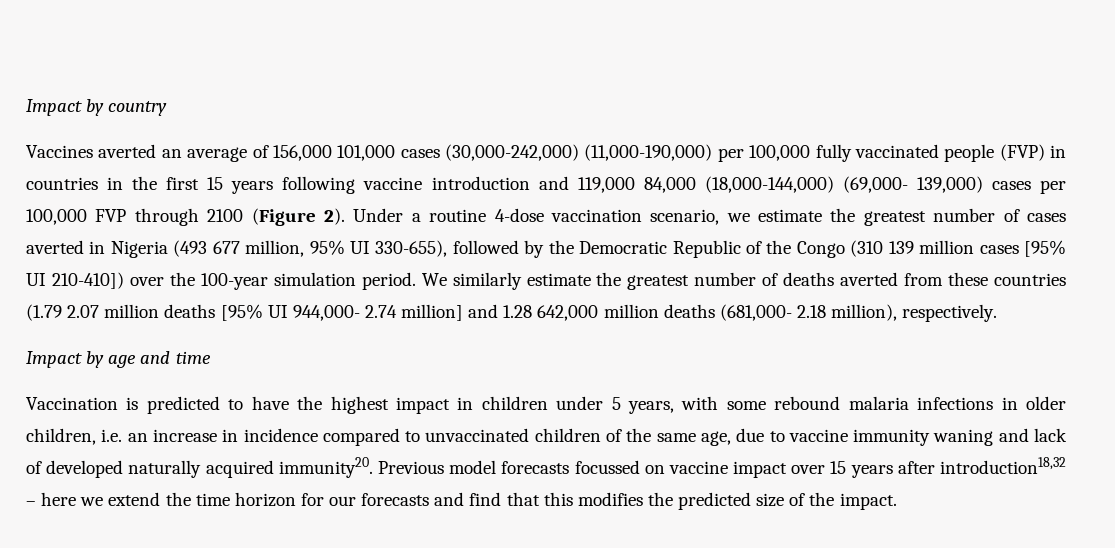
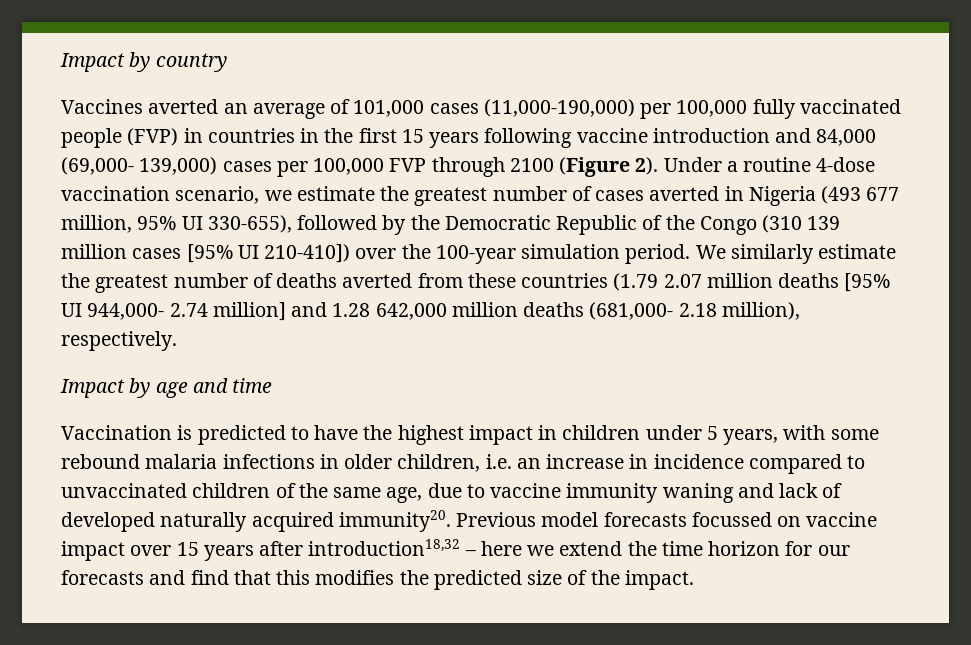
- Vaccines averted an average of 156,000 101,000 cases (30,000-242,000) (11,000-190,000) per 100,000 fully vaccinated people (FVP) in countries in the first 15 years following vaccine introduction and 119,000 84,000 (18,000-144,000) (69,000- 139,000) cases per 100,000 FVP through 2100 (Figure 2).
+ Vaccines averted an average of 101,000 cases (11,000-190,000) per 100,000 fully vaccinated people (FVP) in countries in the first 15 years following vaccine introduction and 84,000 (69,000- 139,000) cases per 100,000 FVP through 2100 (Figure 2).

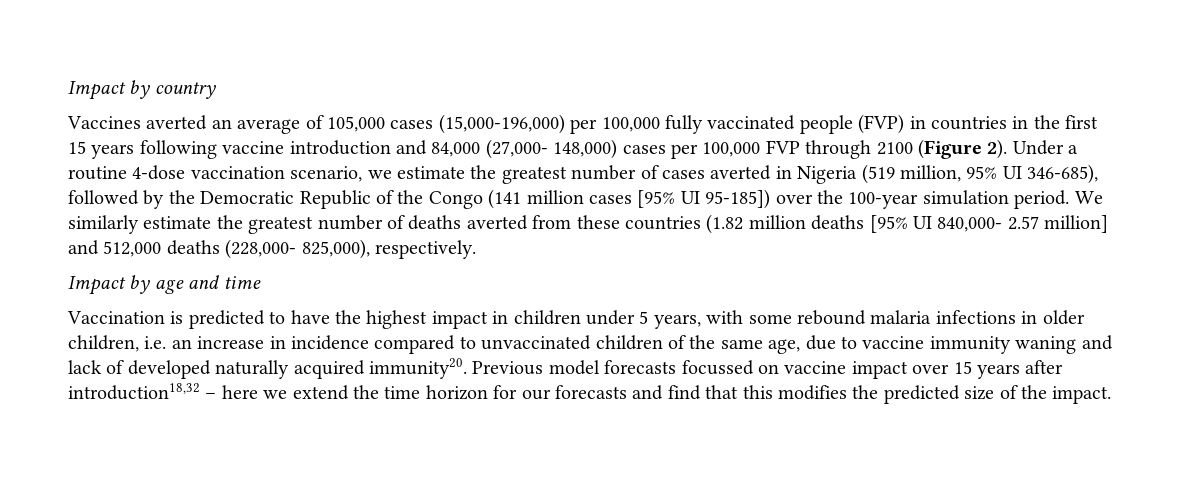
- Vaccines averted an average of 101,000 cases (11,000-190,000) per 100,000 fully vaccinated people (FVP) in countries in the first 15 years following vaccine introduction and 84,000 (69,000- 139,000) cases per 100,000 FVP through 2100 (Figure 2).
+ Vaccines averted an average of 105,000 cases (15,000-196,000) per 100,000 fully vaccinated people (FVP) in countries in the first 15 years following vaccine introduction and 84,000 (27,000- 148,000) cases per 100,000 FVP through 2100 (Figure 2).
- Under a routine 4-dose vaccination scenario, we estimate the greatest number of cases averted in Nigeria (493 677 million, 95% UI 330-655), followed by the Democratic Republic of the Congo (310 139 million cases [95% UI 210-410]) over the 100-year simulation period.
+ Under a routine 4-dose vaccination scenario, we estimate the greatest number of cases averted in Nigeria (519 million, 95% UI 346-685), followed by the Democratic Republic of the Congo (141 million cases [95% UI 95-185]) over the 100-year simulation period.
- We similarly estimate the greatest number of deaths averted from these countries (1.79 2.07 million deaths [95% UI 944,000- 2.74 million] and 1.28 642,000 million deaths (681,000- 2.18 million), respectively.
+ We similarly estimate the greatest number of deaths averted from these countries (1.82 million deaths [95% UI 840,000- 2.57 million] and 512,000 deaths (228,000- 825,000), respectively.

